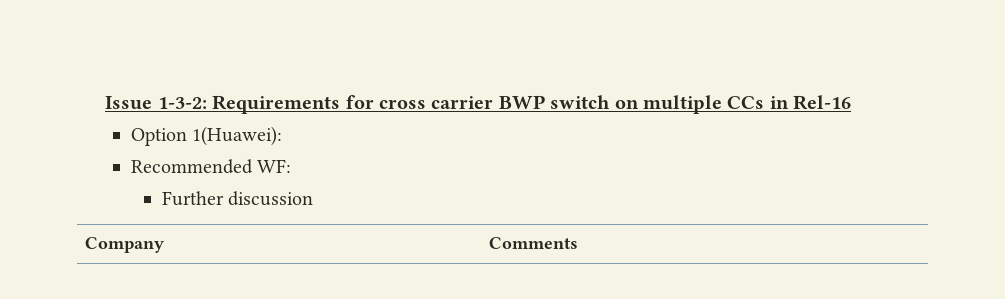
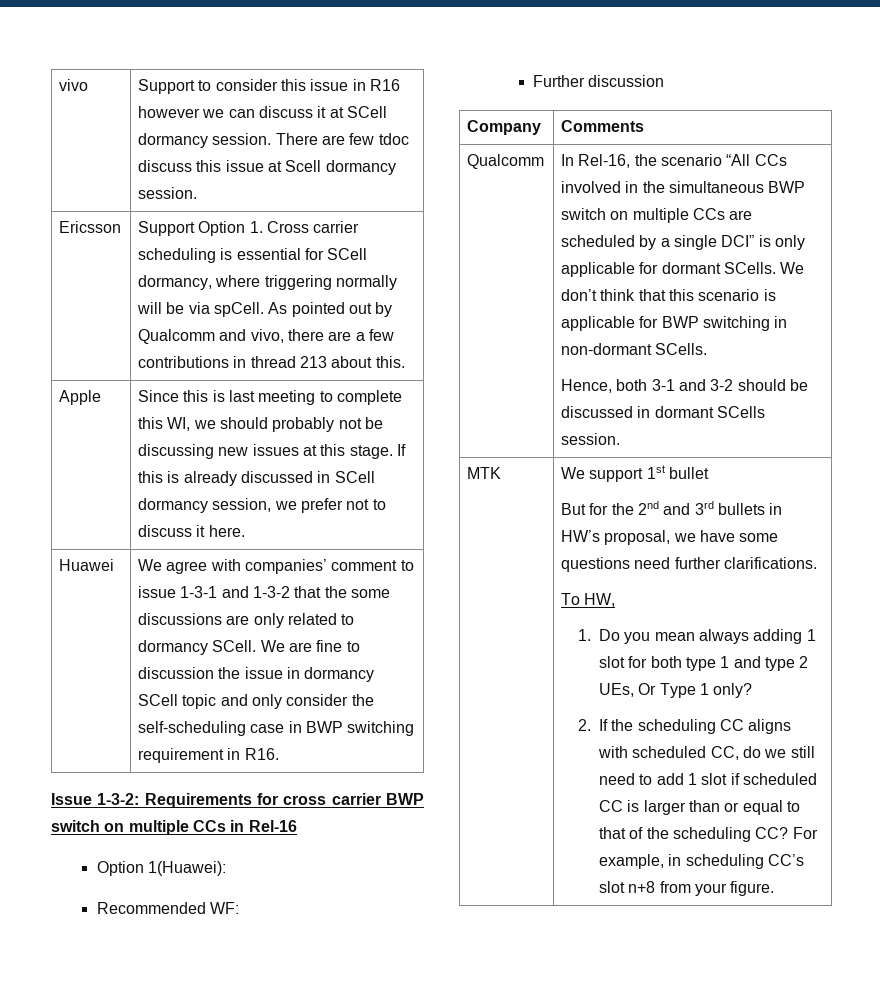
+ vivo | Support to consider this issue in R16 however we can discuss it at SCell dormancy session. There are few tdoc discuss this issue at Scell dormancy session.
+ Ericsson | Support Option 1. Cross carrier scheduling is essential for SCell dormancy, where triggering normally will be via spCell. As pointed out by Qualcomm and vivo, there are a few contributions in thread 213 about this.
+ Apple | Since this is last meeting to complete this WI, we should probably not be discussing new issues at this stage. If this is already discussed in SCell dormancy session, we prefer not to discuss it here.
+ Huawei | We agree with companies’ comment to issue 1-3-1 and 1-3-2 that the some discussions are only related to dormancy SCell. We are fine to discussion the issue in dormancy SCell topic and only consider the self-scheduling case in BWP switching requirement in R16.
+ Qualcomm | In Rel-16, the scenario “All CCs involved in the simultaneous BWP switch on multiple CCs are scheduled by a single DCI” is only applicable for dormant SCells. We don’t think that this scenario is applicable for BWP switching in non-dormant SCells.
+ Hence, both 3-1 and 3-2 should be discussed in dormant SCells session.
+ MTK | We support 1st bullet
+ But for the 2nd and 3rd bullets in HW’s proposal, we have some questions need further clarifications.
+ To HW,
+ 1. Do you mean always adding 1 slot for both type 1 and type 2 UEs, Or Type 1 only?
+ 2. If the scheduling CC aligns with scheduled CC, do we still need to add 1 slot if scheduled CC is larger than or equal to that of the scheduling CC? For example, in scheduling CC’s slot n+8 from your figure.

